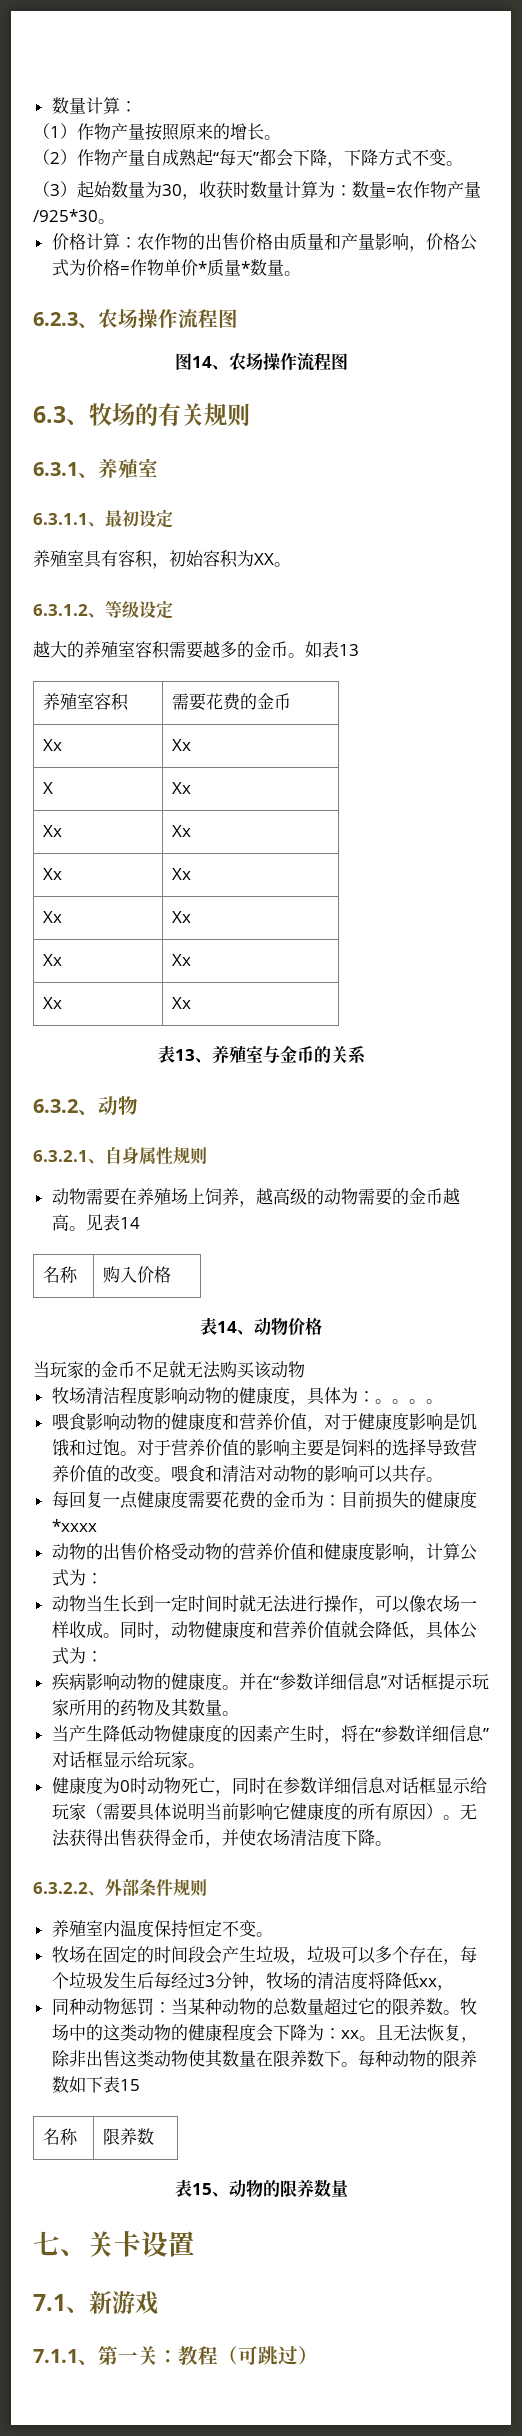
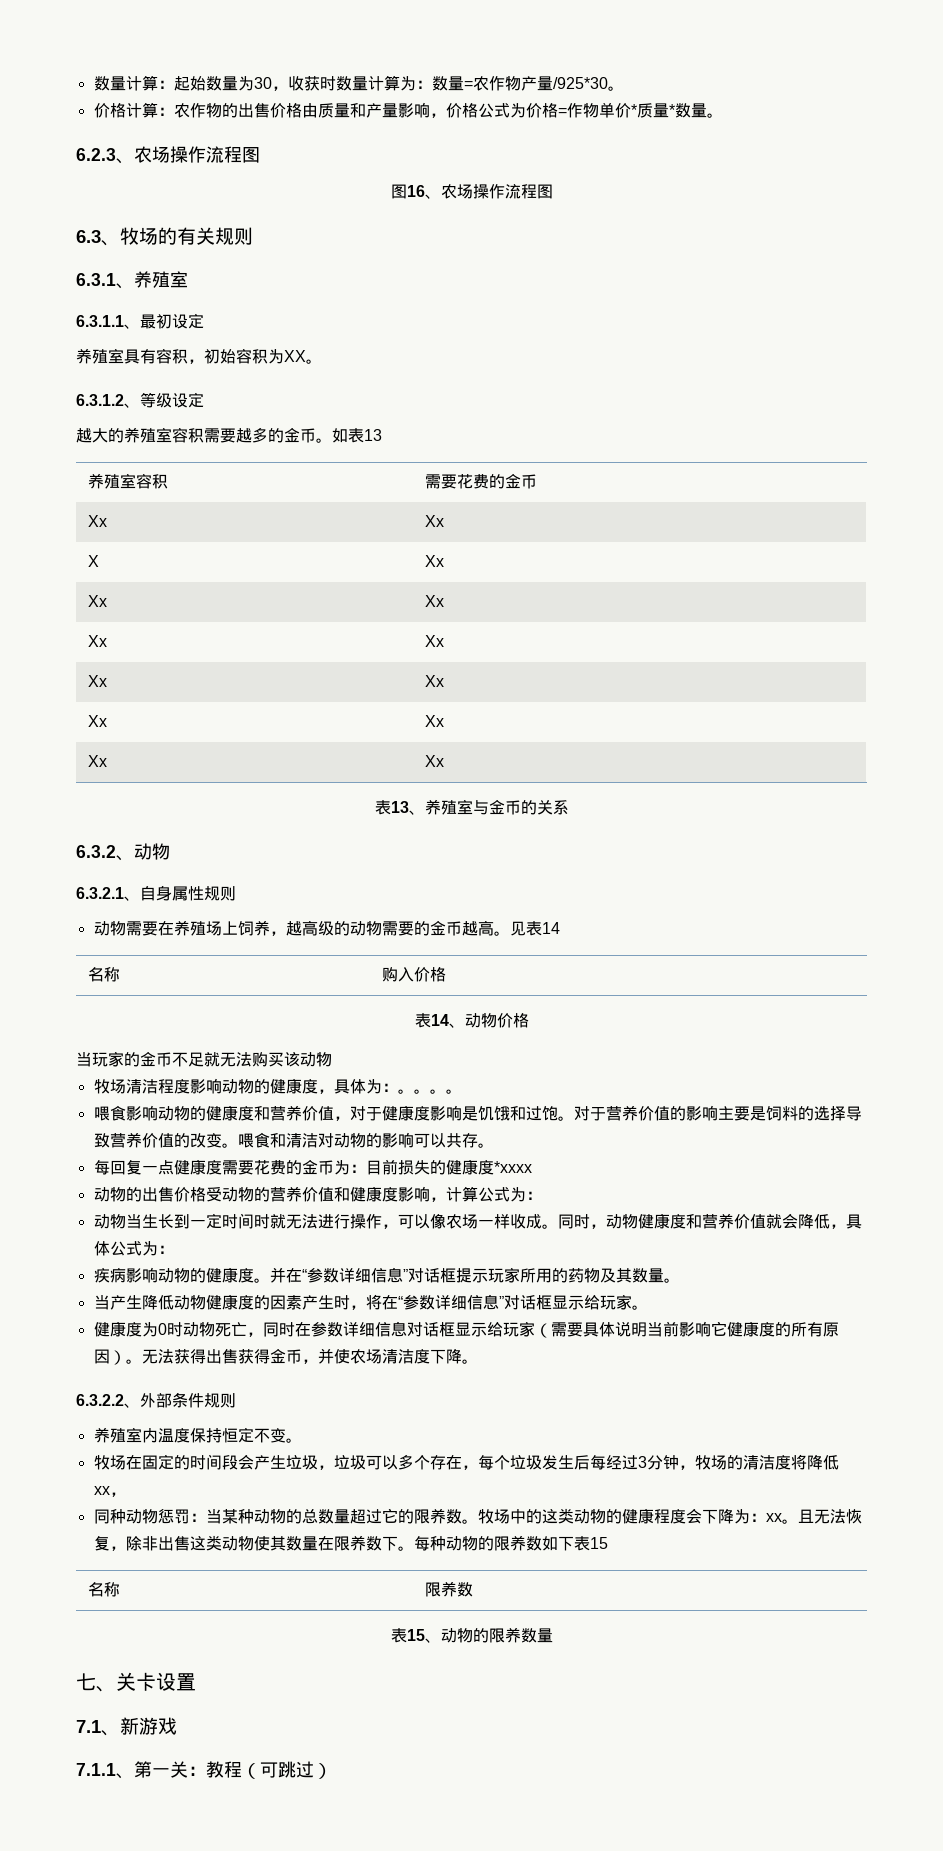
- 数量计算：
- （1）作物产量按照原来的增长。
- （2）作物产量自成熟起“每天”都会下降，下降方式不变。
- （3）起始数量为30，收获时数量计算为：数量=农作物产量/925*30。
+ 数量计算：起始数量为30，收获时数量计算为：数量=农作物产量/925*30。
- 图14、农场操作流程图
+ 图16、农场操作流程图

